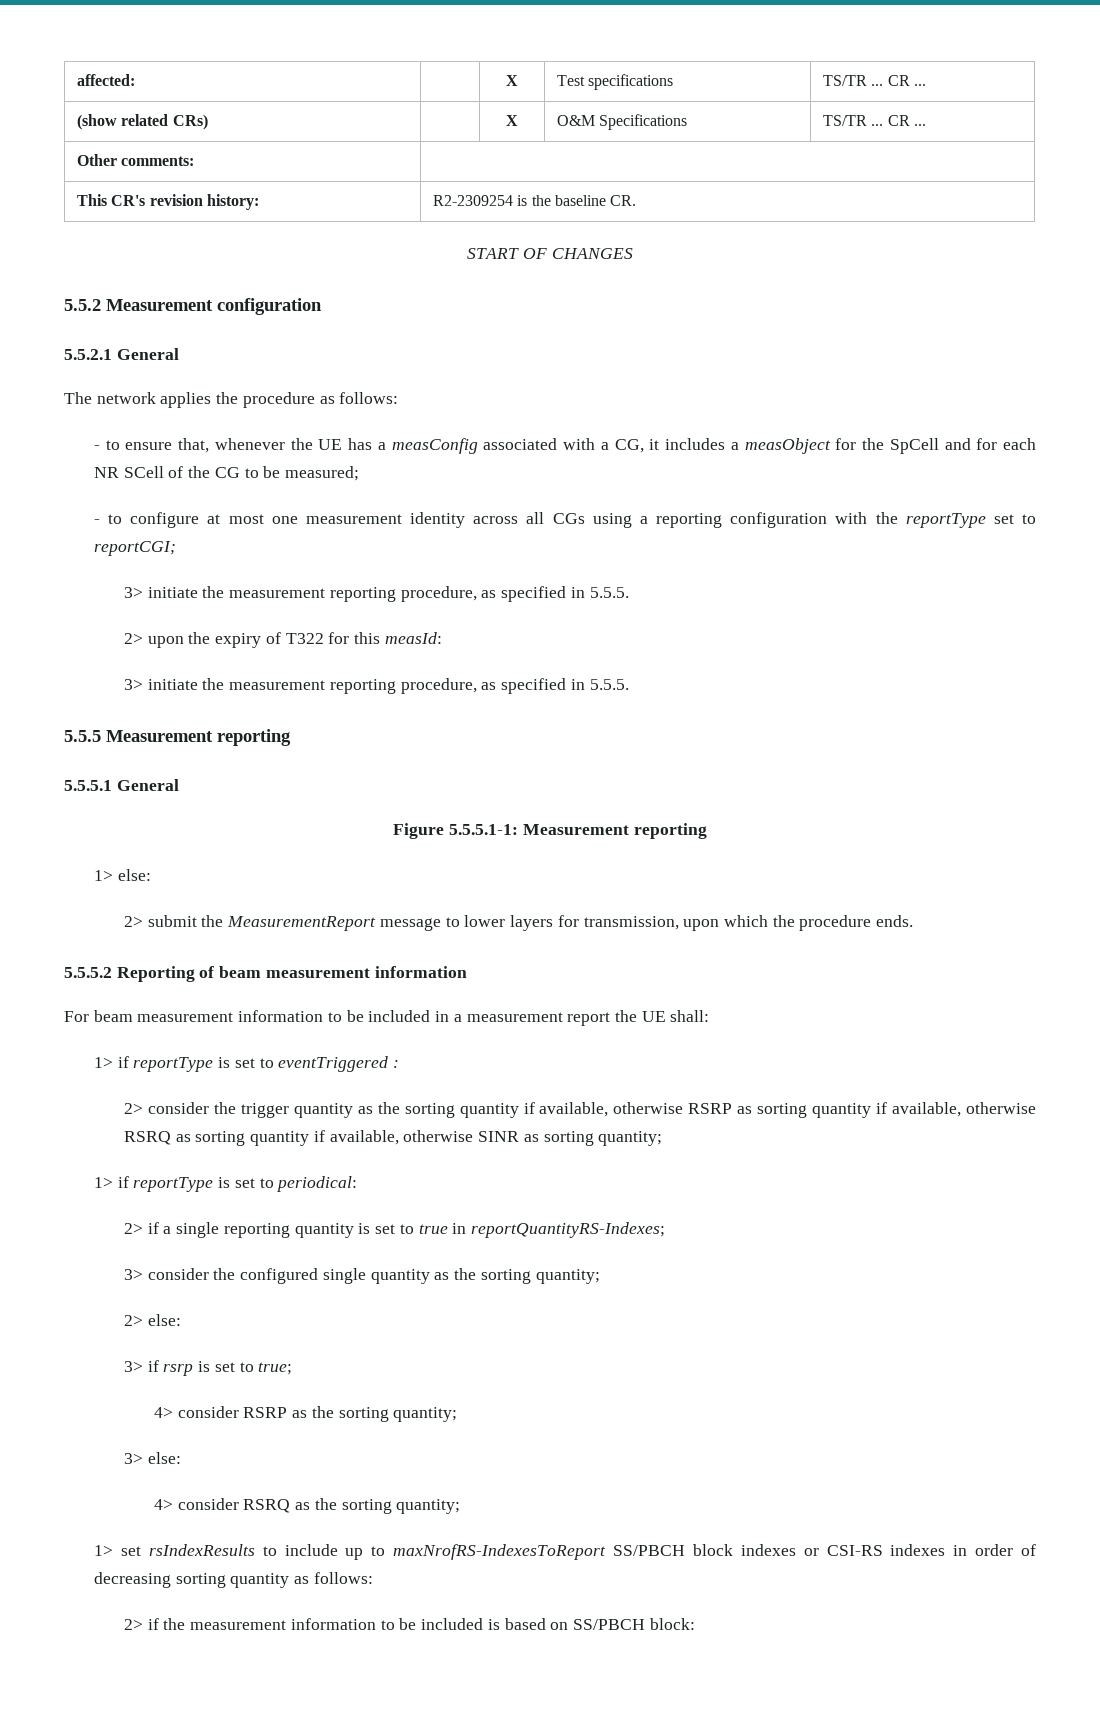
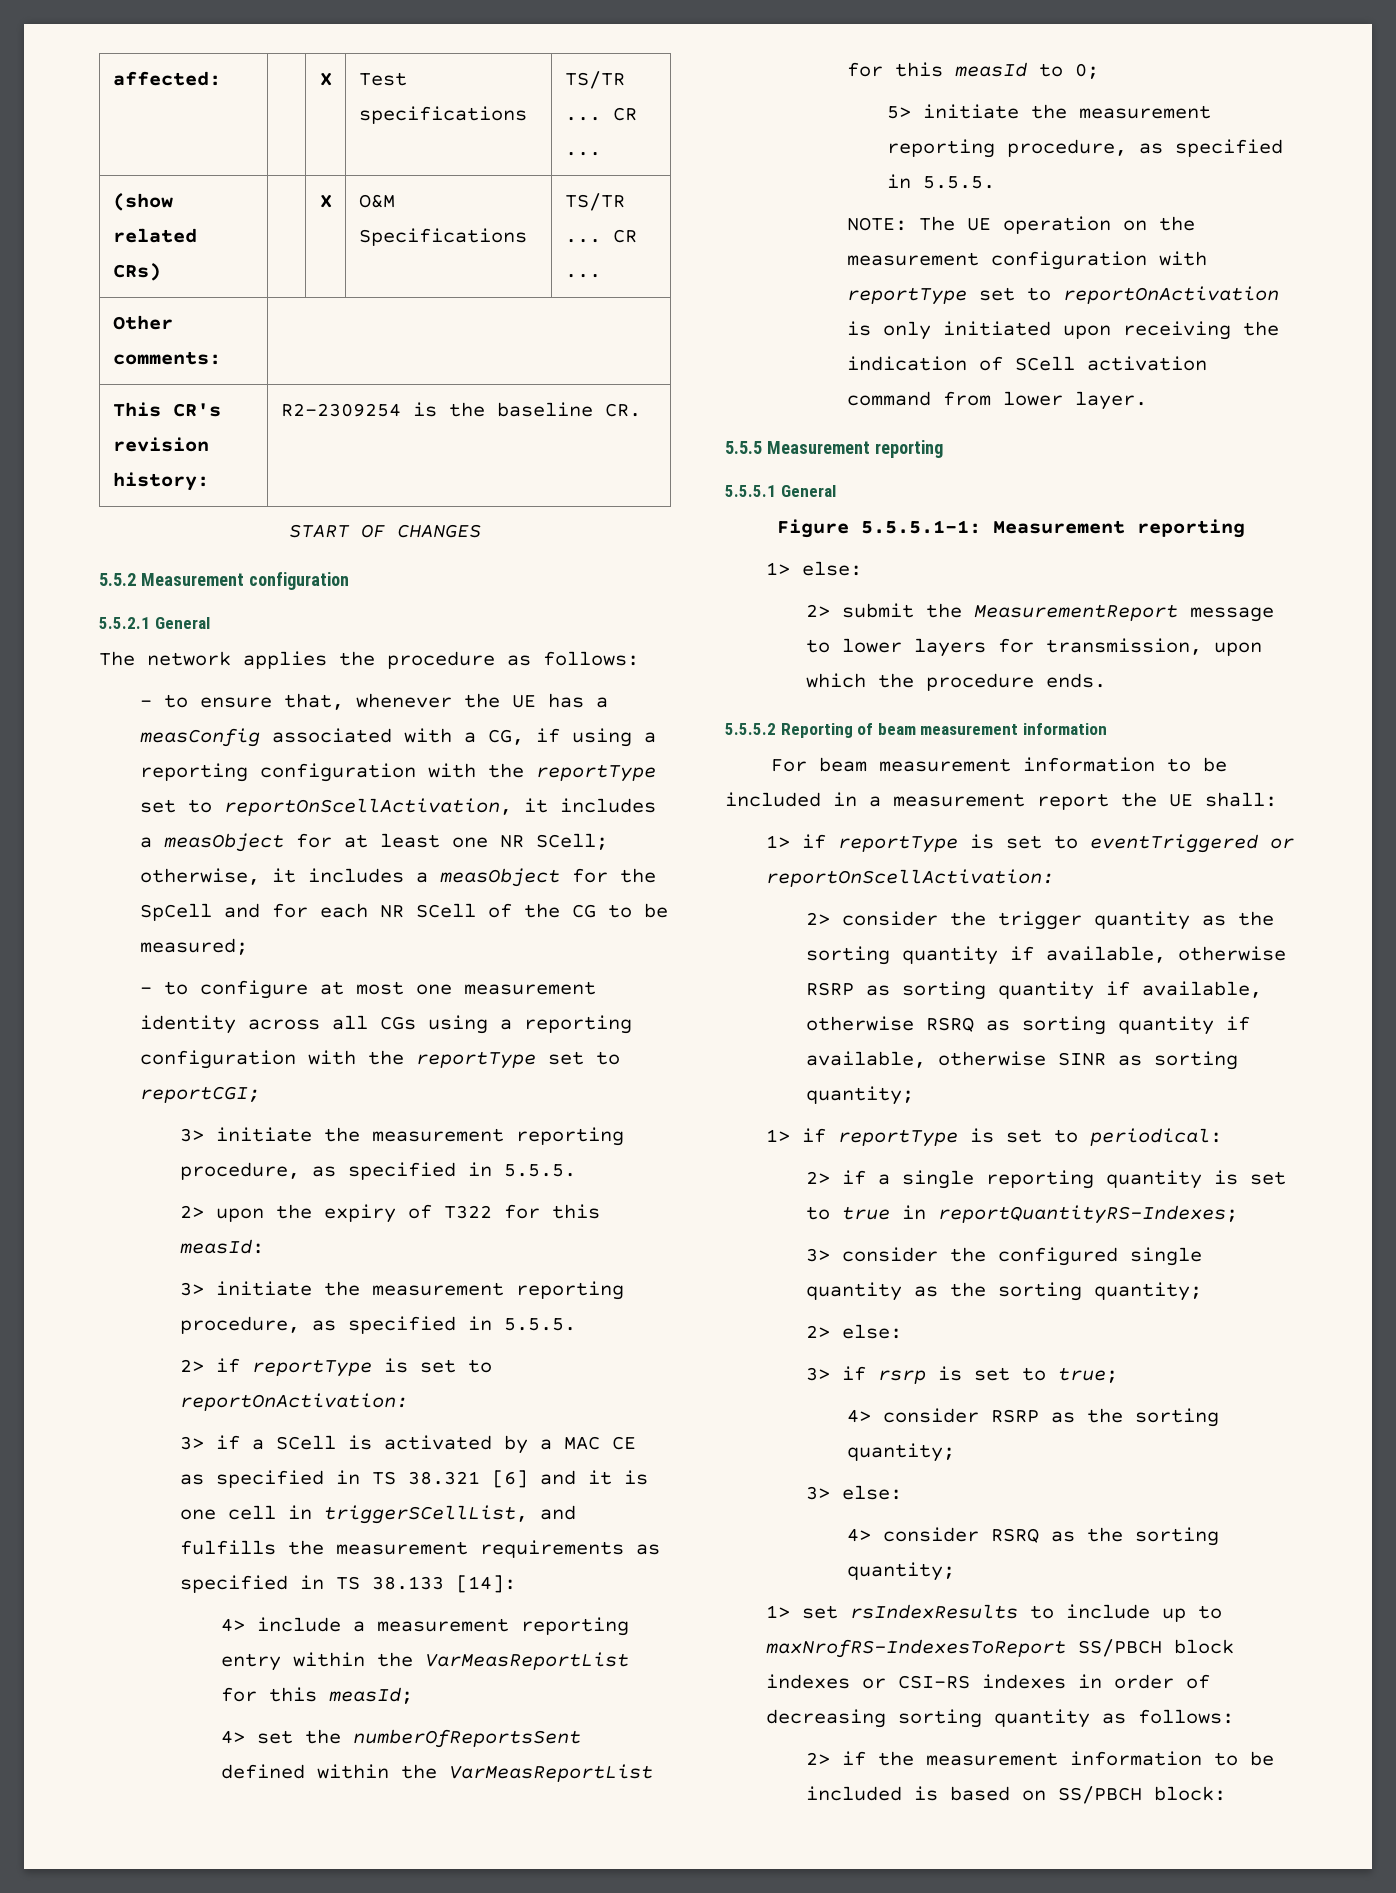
- - to ensure that, whenever the UE has a measConfig associated with a CG, it includes a measObject for the SpCell and for each NR SCell of the CG to be measured;
+ - to ensure that, whenever the UE has a measConfig associated with a CG, if using a reporting configuration with the reportType set to reportOnScellActivation, it includes a measObject for at least one NR SCell; otherwise, it includes a measObject for the SpCell and for each NR SCell of the CG to be measured;
+ 2> if reportType is set to reportOnActivation:
+ 3> if a SCell is activated by a MAC CE as specified in TS 38.321 [6] and it is one cell in triggerSCellList, and fulfills the measurement requirements as specified in TS 38.133 [14]:
+ 4> include a measurement reporting entry within the VarMeasReportList for this measId;
+ 4> set the numberOfReportsSent defined within the VarMeasReportList for this measId to 0;
+ 5> initiate the measurement reporting procedure, as specified in 5.5.5.
+ NOTE: The UE operation on the measurement configuration with reportType set to reportOnActivation is only initiated upon receiving the indication of SCell activation command from lower layer.
- 1> if reportType is set to eventTriggered :
+ 1> if reportType is set to eventTriggered or reportOnScellActivation:

